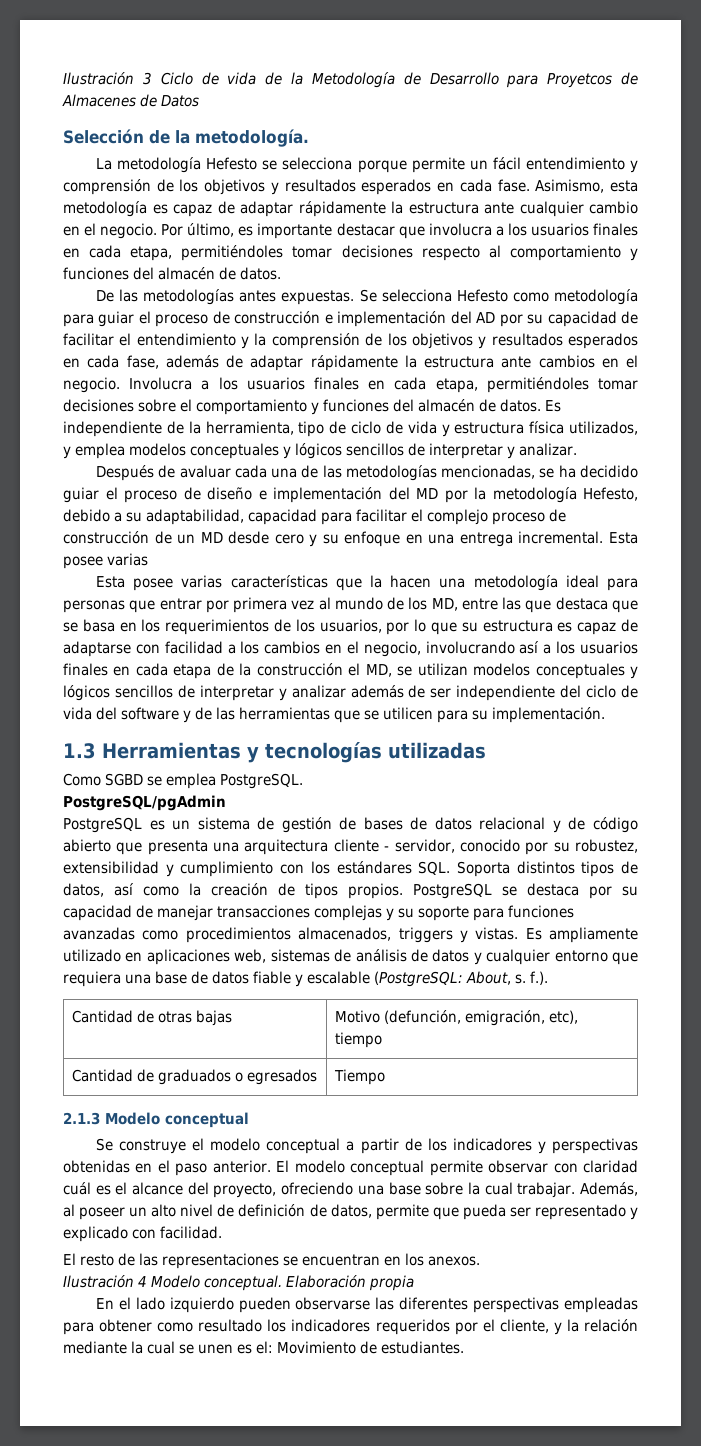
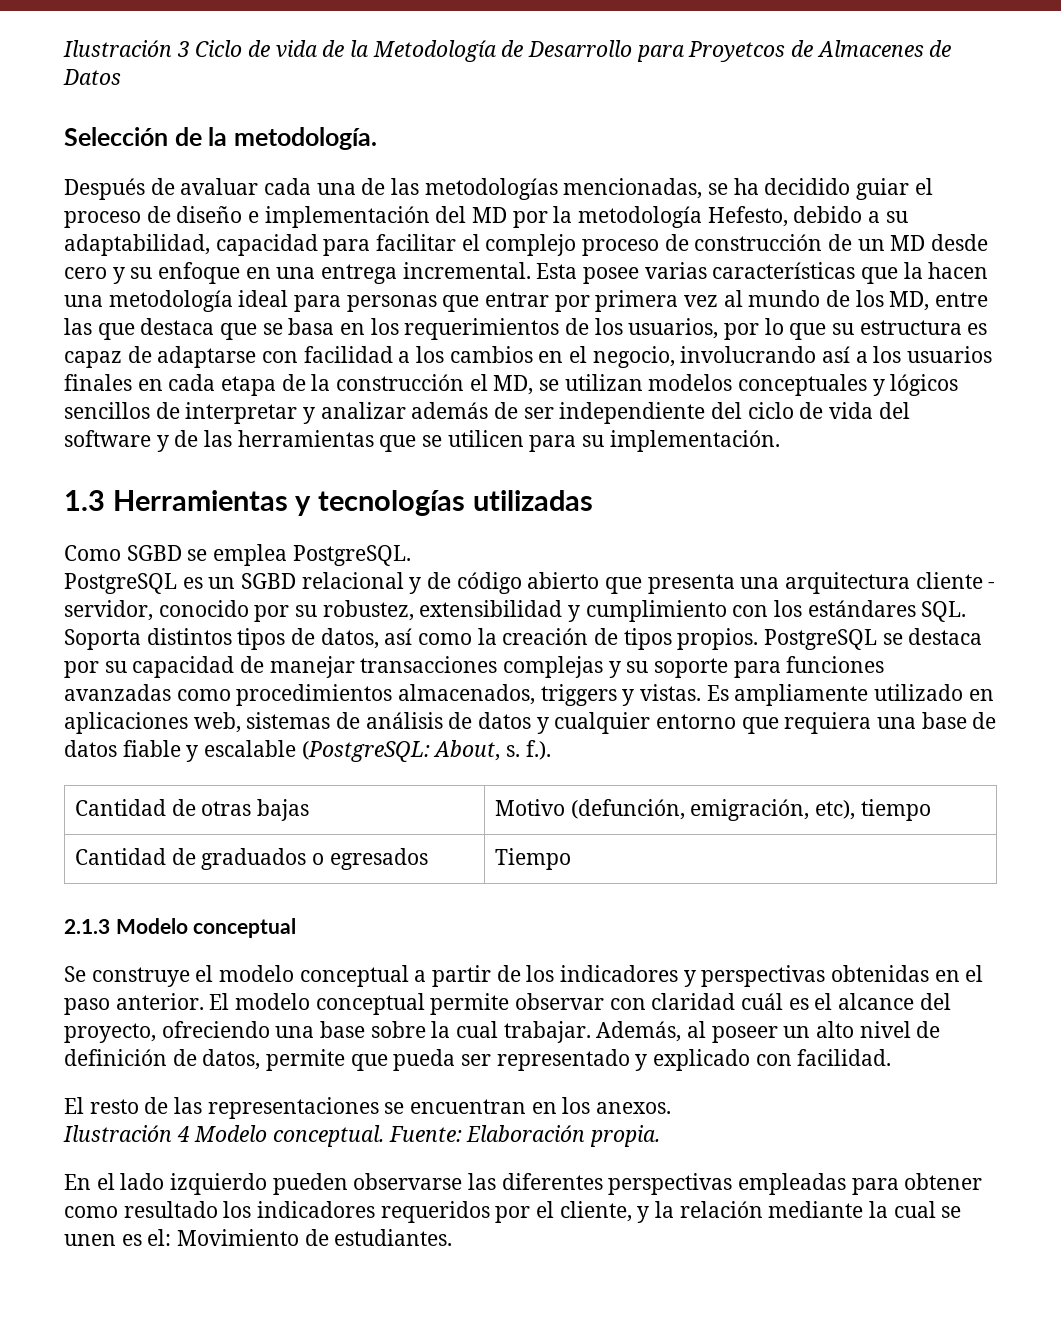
- La metodología Hefesto se selecciona porque permite un fácil entendimiento y comprensión de los objetivos y resultados esperados en cada fase. Asimismo, esta metodología es capaz de adaptar rápidamente la estructura ante cualquier cambio en el negocio. Por último, es importante destacar que involucra a los usuarios finales en cada etapa, permitiéndoles tomar decisiones respecto al comportamiento y funciones del almacén de datos.
- De las metodologías antes expuestas. Se selecciona Hefesto como metodología para guiar el proceso de construcción e implementación del AD por su capacidad de facilitar el entendimiento y la comprensión de los objetivos y resultados esperados en cada fase, además de adaptar rápidamente la estructura ante cambios en el negocio. Involucra a los usuarios finales en cada etapa, permitiéndoles tomar decisiones sobre el comportamiento y funciones del almacén de datos. Es independiente de la herramienta, tipo de ciclo de vida y estructura física utilizados, y emplea modelos conceptuales y lógicos sencillos de interpretar y analizar.
- Después de avaluar cada una de las metodologías mencionadas, se ha decidido guiar el proceso de diseño e implementación del MD por la metodología Hefesto, debido a su adaptabilidad, capacidad para facilitar el complejo proceso de construcción de un MD desde cero y su enfoque en una entrega incremental. Esta posee varias
- Esta posee varias características que la hacen una metodología ideal para personas que entrar por primera vez al mundo de los MD, entre las que destaca que se basa en los requerimientos de los usuarios, por lo que su estructura es capaz de adaptarse con facilidad a los cambios en el negocio, involucrando así a los usuarios finales en cada etapa de la construcción el MD, se utilizan modelos conceptuales y lógicos sencillos de interpretar y analizar además de ser independiente del ciclo de vida del software y de las herramientas que se utilicen para su implementación.
+ Después de avaluar cada una de las metodologías mencionadas, se ha decidido guiar el proceso de diseño e implementación del MD por la metodología Hefesto, debido a su adaptabilidad, capacidad para facilitar el complejo proceso de construcción de un MD desde cero y su enfoque en una entrega incremental. Esta posee varias características que la hacen una metodología ideal para personas que entrar por primera vez al mundo de los MD, entre las que destaca que se basa en los requerimientos de los usuarios, por lo que su estructura es capaz de adaptarse con facilidad a los cambios en el negocio, involucrando así a los usuarios finales en cada etapa de la construcción el MD, se utilizan modelos conceptuales y lógicos sencillos de interpretar y analizar además de ser independiente del ciclo de vida del software y de las herramientas que se utilicen para su implementación.
- PostgreSQL/pgAdmin
- PostgreSQL es un sistema de gestión de bases de datos relacional y de código abierto que presenta una arquitectura cliente - servidor, conocido por su robustez, extensibilidad y cumplimiento con los estándares SQL. Soporta distintos tipos de datos, así como la creación de tipos propios.
+ PostgreSQL es un SGBD relacional y de código abierto que presenta una arquitectura cliente - servidor, conocido por su robustez, extensibilidad y cumplimiento con los estándares SQL. Soporta distintos tipos de datos, así como la creación de tipos propios.
- Elaboración propia
+ Fuente: Elaboración propia.

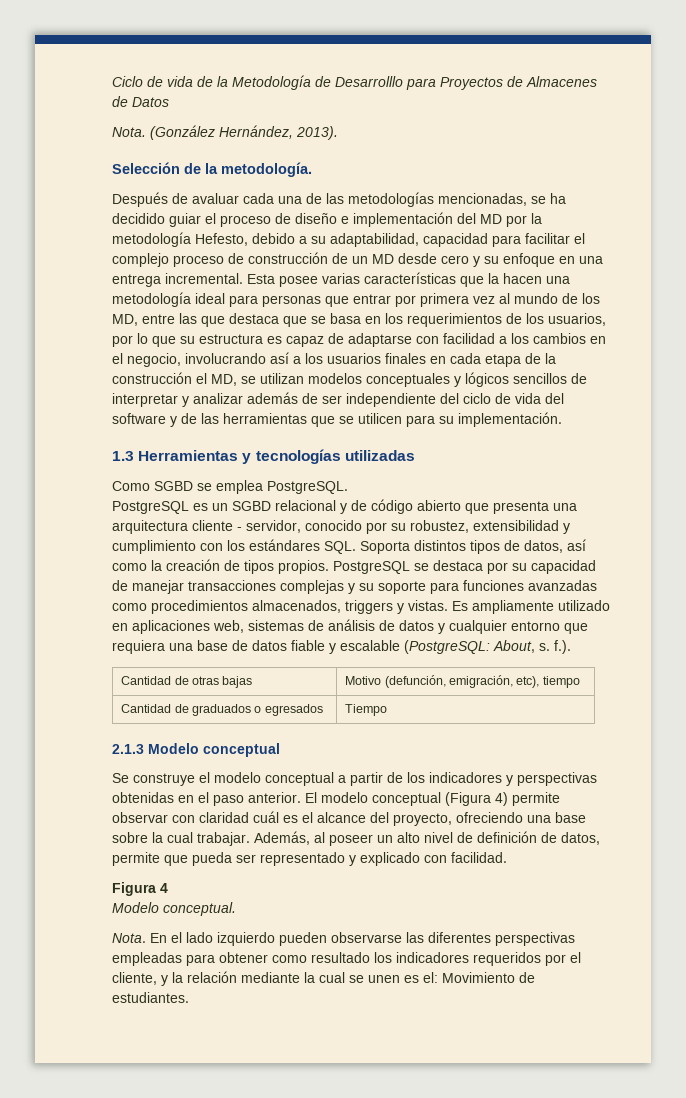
- Ilustración 3 Ciclo de vida de la Metodología de Desarrollo para Proyetcos de Almacenes de Datos
+ Ciclo de vida de la Metodología de Desarrolllo para Proyectos de Almacenes de Datos
+ Nota. (González Hernández, 2013).
- El modelo conceptual permite observar con claridad cuál es el alcance del proyecto, ofreciendo una base sobre la cual trabajar.
+ El modelo conceptual (Figura 4) permite observar con claridad cuál es el alcance del proyecto, ofreciendo una base sobre la cual trabajar.
- El resto de las representaciones se encuentran en los anexos.
- Ilustración 4 Modelo conceptual. Fuente: Elaboración propia.
- En el lado izquierdo pueden observarse las diferentes perspectivas empleadas para obtener como resultado los indicadores requeridos por el cliente, y la relación mediante la cual se unen es el: Movimiento de estudiantes.
+ Figura 4
+ Modelo conceptual.
+ Nota. En el lado izquierdo pueden observarse las diferentes perspectivas empleadas para obtener como resultado los indicadores requeridos por el cliente, y la relación mediante la cual se unen es el: Movimiento de estudiantes.

